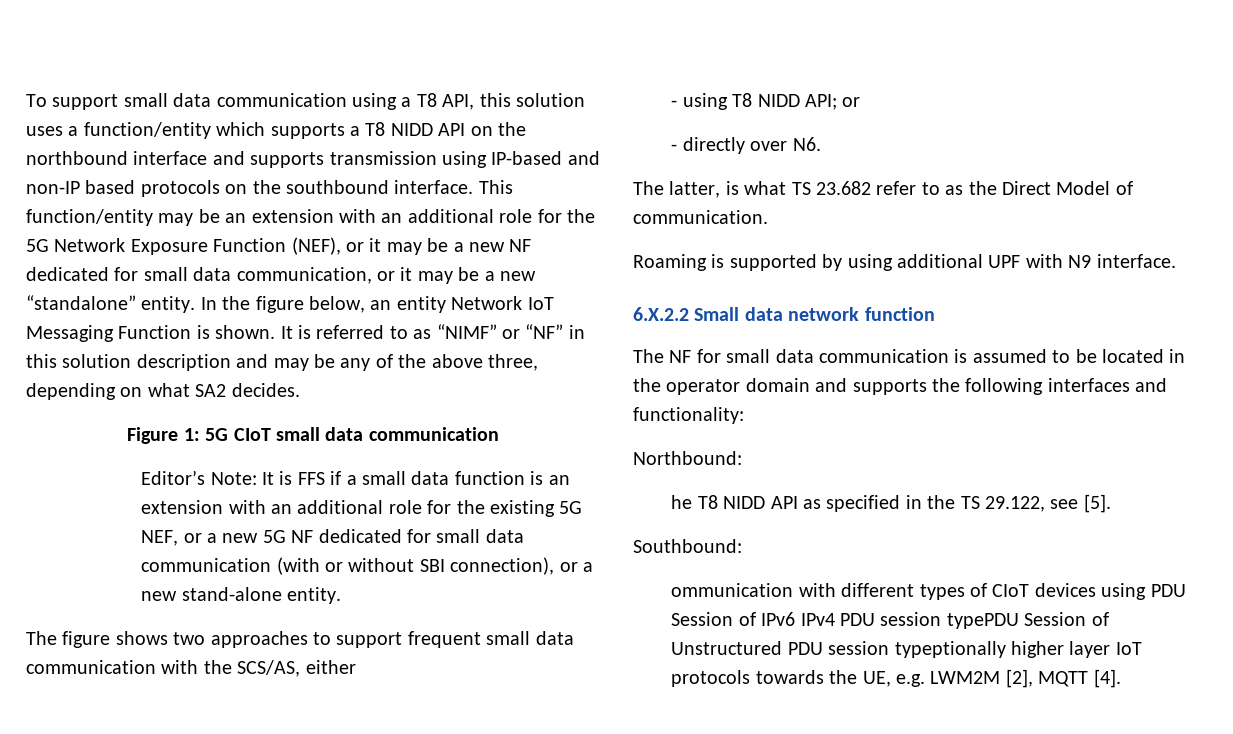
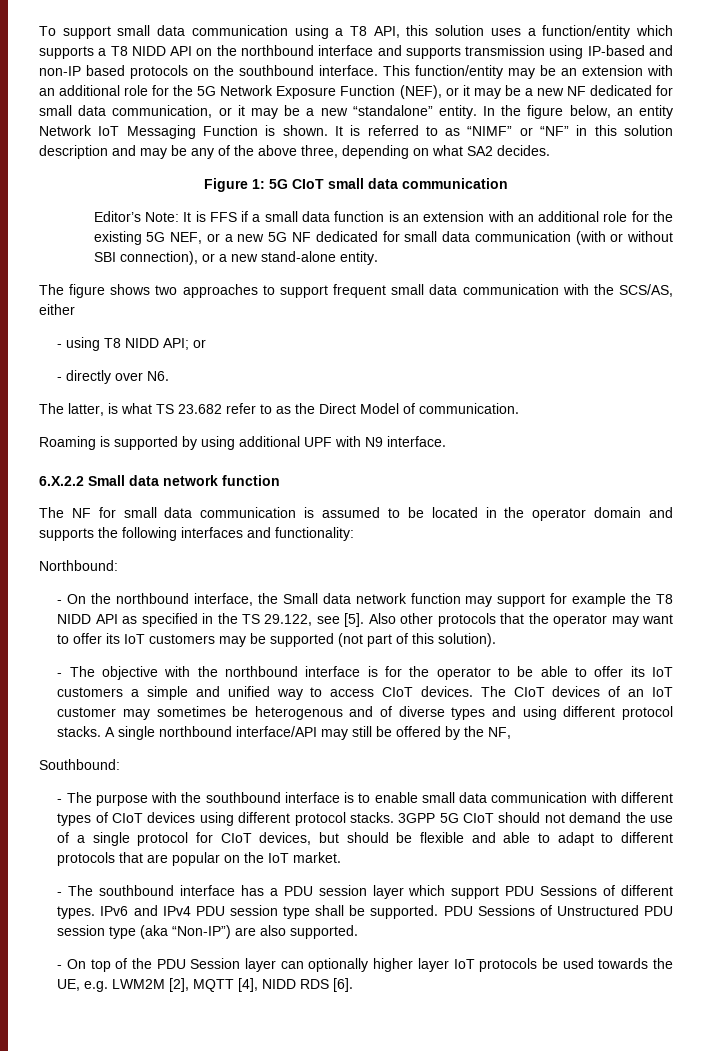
- he T8 NIDD API as specified in the TS 29.122, see [5].
+ - On the northbound interface, the Small data network function may support for example the T8 NIDD API as specified in the TS 29.122, see [5]. Also other protocols that the operator may want to offer its IoT customers may be supported (not part of this solution).
+ - The objective with the northbound interface is for the operator to be able to offer its IoT customers a simple and unified way to access CIoT devices. The CIoT devices of an IoT customer may sometimes be heterogenous and of diverse types and using different protocol stacks. A single northbound interface/API may still be offered by the NF,
  Southbound:
- ommunication with different types of CIoT devices using PDU Session of IPv6 IPv4 PDU session typePDU Session of Unstructured PDU session typeptionally higher layer IoT protocols towards the UE, e.g. LWM2M [2], MQTT [4].
+ - The purpose with the southbound interface is to enable small data communication with different types of CIoT devices using different protocol stacks. 3GPP 5G CIoT should not demand the use of a single protocol for CIoT devices, but should be flexible and able to adapt to different protocols that are popular on the IoT market.
+ - The southbound interface has a PDU session layer which support PDU Sessions of different types. IPv6 and IPv4 PDU session type shall be supported. PDU Sessions of Unstructured PDU session type (aka “Non-IP”) are also supported.
+ - On top of the PDU Session layer can optionally higher layer IoT protocols be used towards the UE, e.g. LWM2M [2], MQTT [4], NIDD RDS [6].

